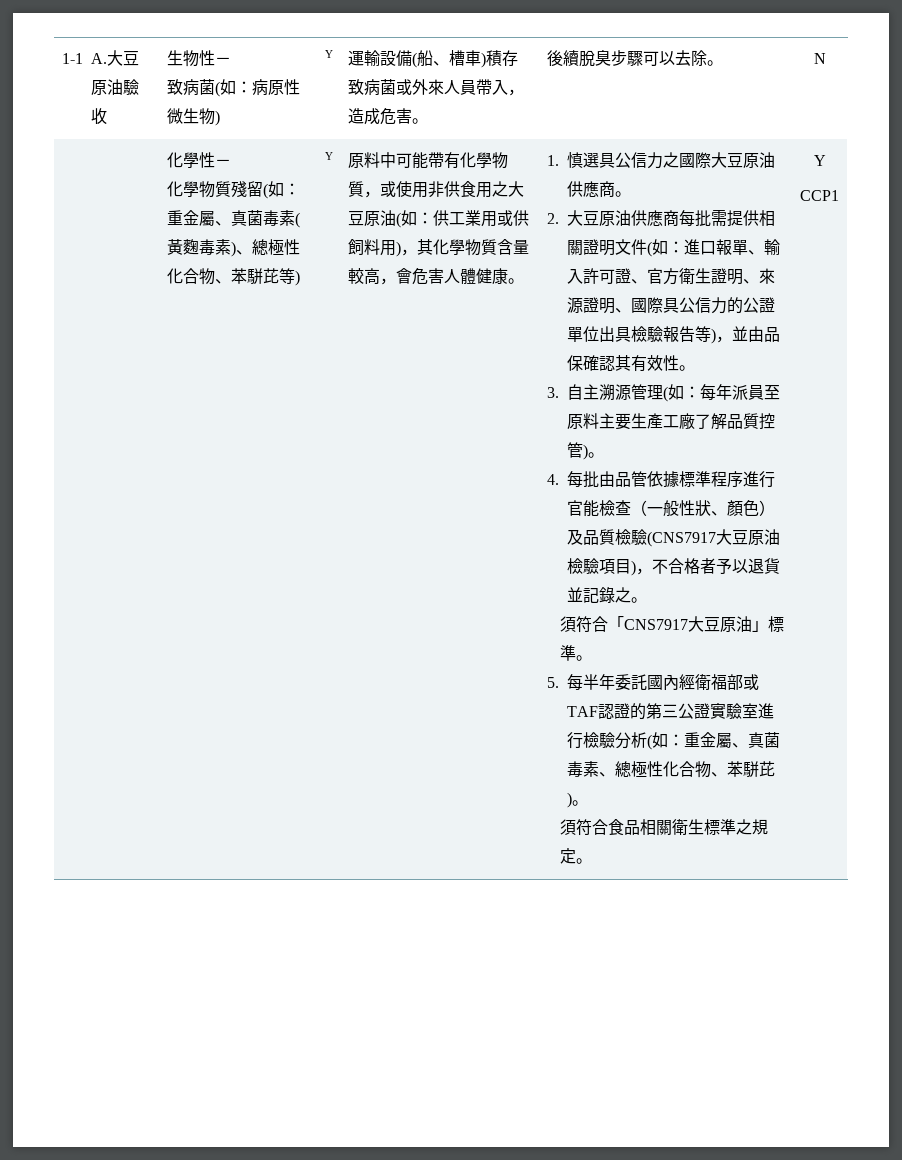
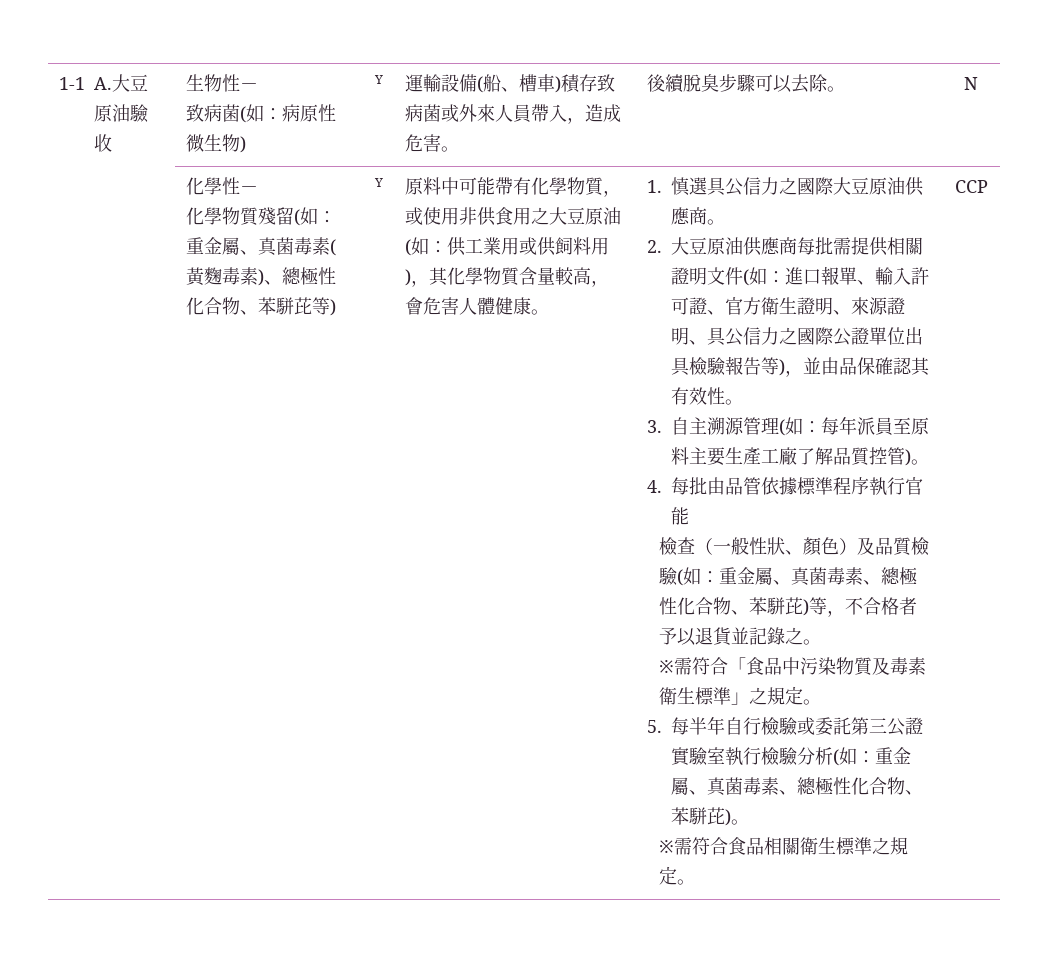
- 2.大豆原油供應商每批需提供相關證明文件(如：進口報單、輸入許可證、官方衛生證明、來源證明、國際具公信力的公證單位出具檢驗報告等)，並由品保確認其有效性。
+ 2.大豆原油供應商每批需提供相關證明文件(如：進口報單、輸入許可證、官方衛生證明、來源證明、具公信力之國際公證單位出具檢驗報告等)，並由品保確認其有效性。
- 4.每批由品管依據標準程序進行官能檢查（一般性狀、顏色）及品質檢驗(CNS7917大豆原油檢驗項目)，不合格者予以退貨並記錄之。
+ 4.每批由品管依據標準程序執行官能
+ 檢查（一般性狀、顏色）及品質檢驗(如：重金屬、真菌毒素、總極性化合物、苯駢芘)等，不合格者予以退貨並記錄之。
- 須符合「CNS7917大豆原油」標準。
- 5.每半年委託國內經衛福部或TAF認證的第三公證實驗室進行檢驗分析(如：重金屬、真菌毒素、總極性化合物、苯駢芘)。
+ ※需符合「食品中污染物質及毒素衛生標準」之規定。
+ 5.每半年自行檢驗或委託第三公證實驗室執行檢驗分析(如：重金屬、真菌毒素、總極性化合物、苯駢芘)。
- 須符合食品相關衛生標準之規定。 | Y
- CCP1
+ ※需符合食品相關衛生標準之規定。 | CCP

